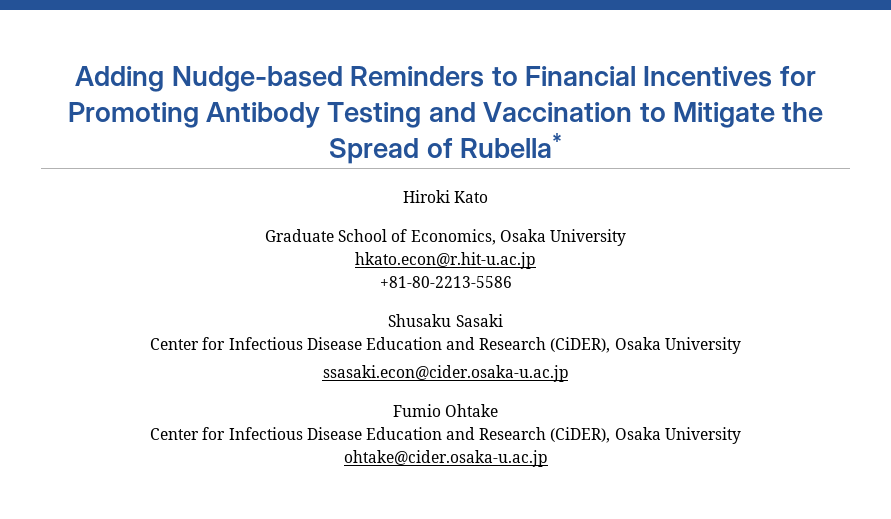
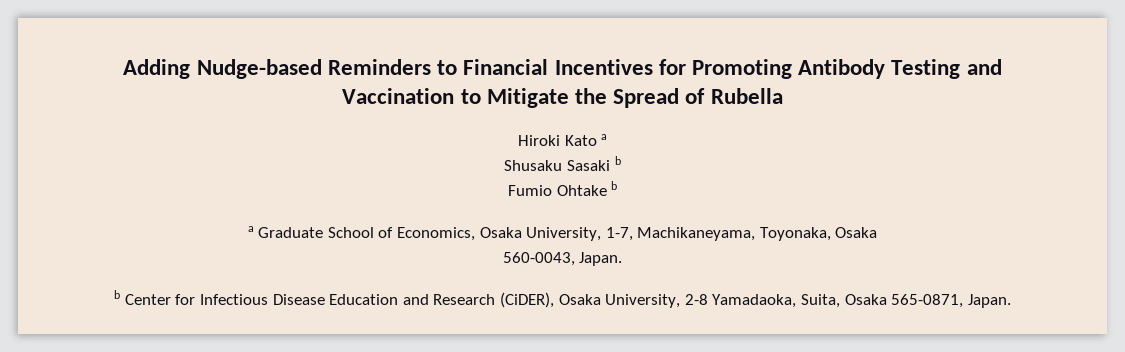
- Adding Nudge-based Reminders to Financial Incentives for Promoting Antibody Testing and Vaccination to Mitigate the Spread of Rubella*
+ Adding Nudge-based Reminders to Financial Incentives for Promoting Antibody Testing and Vaccination to Mitigate the Spread of Rubella
- Hiroki Kato
- Graduate School of Economics, Osaka University
- hkato.econ@r.hit-u.ac.jp
- +81-80-2213-5586
- Shusaku Sasaki
- Center for Infectious Disease Education and Research (CiDER), Osaka University
- ssasaki.econ@cider.osaka-u.ac.jp
- Fumio Ohtake
- Center for Infectious Disease Education and Research (CiDER), Osaka University
- ohtake@cider.osaka-u.ac.jp
+ Hiroki Kato a
+ Shusaku Sasaki b
+ Fumio Ohtake b
+ a Graduate School of Economics, Osaka University, 1-7, Machikaneyama, Toyonaka, Osaka
+ 560-0043, Japan.
+ b Center for Infectious Disease Education and Research (CiDER), Osaka University, 2-8 Yamadaoka, Suita, Osaka 565-0871, Japan.

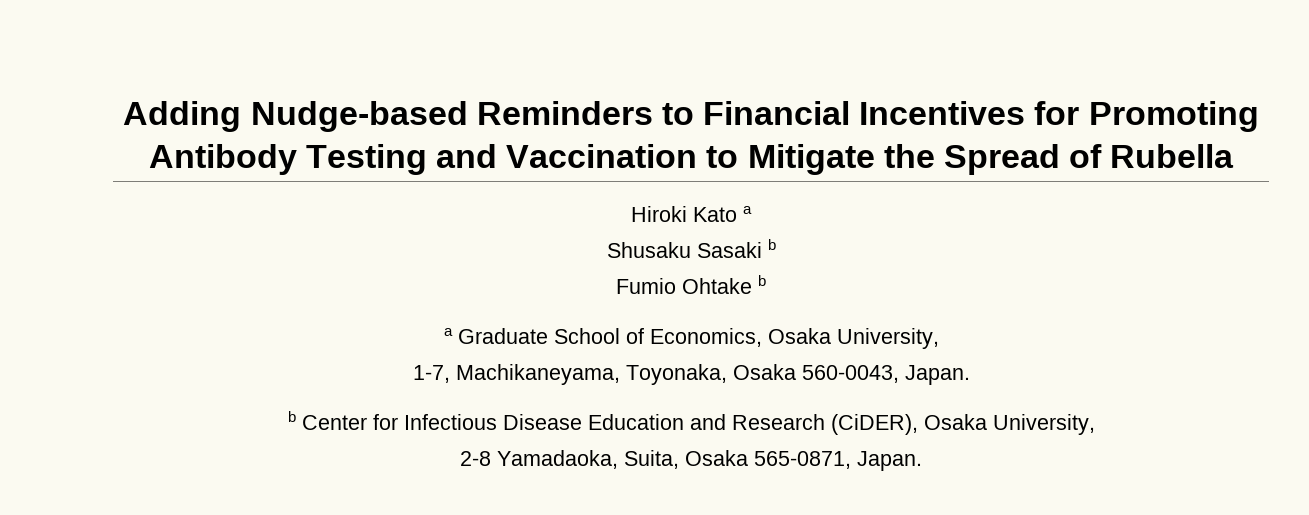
- a Graduate School of Economics, Osaka University, 1-7, Machikaneyama, Toyonaka, Osaka
- 560-0043, Japan.
+ a Graduate School of Economics, Osaka University,
+ 1-7, Machikaneyama, Toyonaka, Osaka 560-0043, Japan.
- b Center for Infectious Disease Education and Research (CiDER), Osaka University, 2-8 Yamadaoka, Suita, Osaka 565-0871, Japan.
+ b Center for Infectious Disease Education and Research (CiDER), Osaka University,
+ 2-8 Yamadaoka, Suita, Osaka 565-0871, Japan.

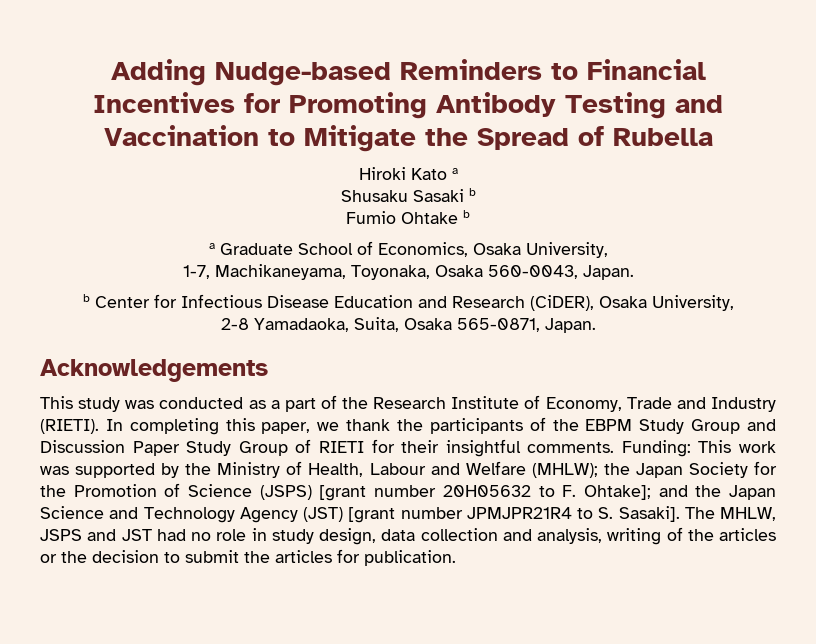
+ Acknowledgements
+ This study was conducted as a part of the Research Institute of Economy, Trade and Industry (RIETI). In completing this paper, we thank the participants of the EBPM Study Group and Discussion Paper Study Group of RIETI for their insightful comments. Funding: This work was supported by the Ministry of Health, Labour and Welfare (MHLW); the Japan Society for the Promotion of Science (JSPS) [grant number 20H05632 to F. Ohtake]; and the Japan Science and Technology Agency (JST) [grant number JPMJPR21R4 to S. Sasaki]. The MHLW, JSPS and JST had no role in study design, data collection and analysis, writing of the articles or the decision to submit the articles for publication.

